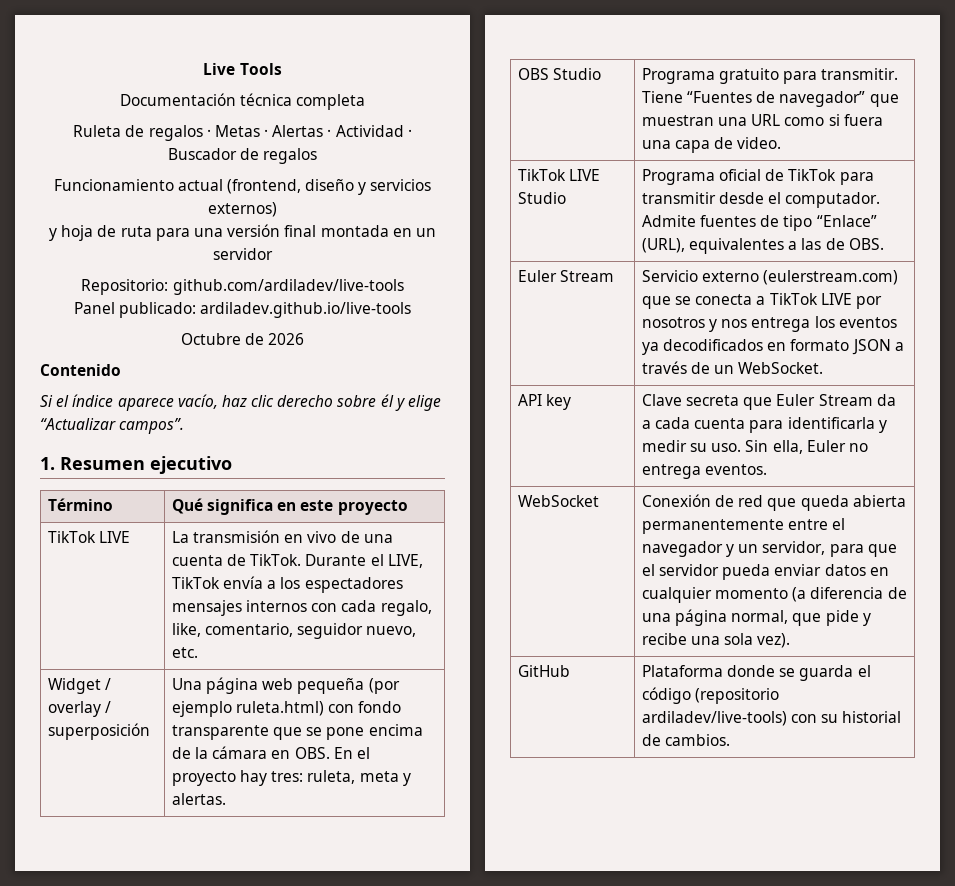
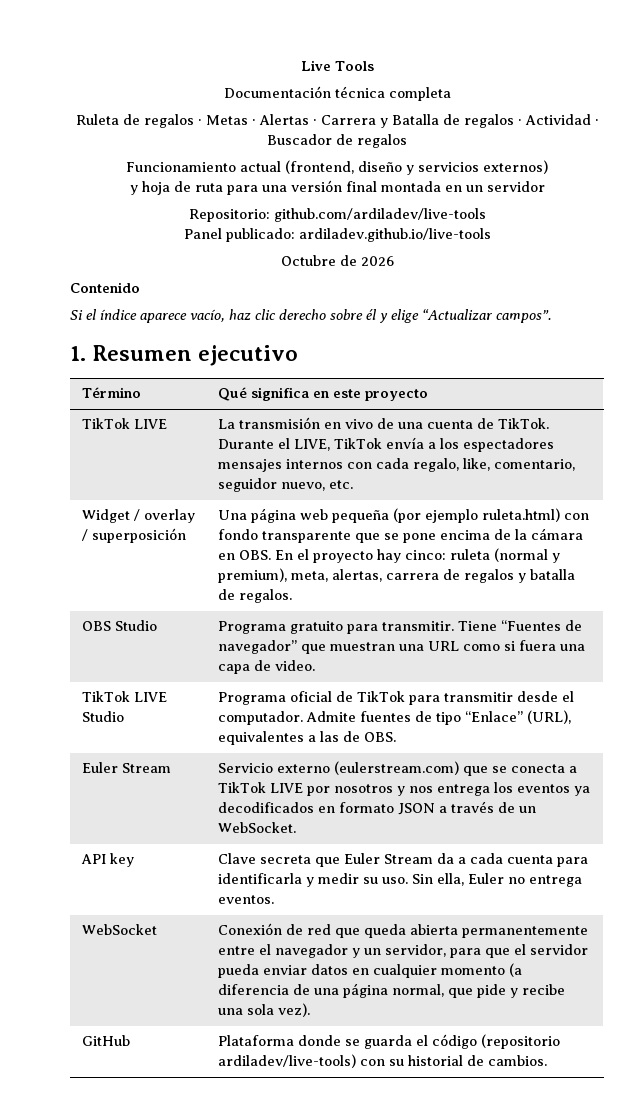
- Ruleta de regalos · Metas · Alertas · Actividad · Buscador de regalos
+ Ruleta de regalos · Metas · Alertas · Carrera y Batalla de regalos · Actividad · Buscador de regalos
- Una página web pequeña (por ejemplo ruleta.html) con fondo transparente que se pone encima de la cámara en OBS. En el proyecto hay tres: ruleta, meta y alertas.
+ Una página web pequeña (por ejemplo ruleta.html) con fondo transparente que se pone encima de la cámara en OBS. En el proyecto hay cinco: ruleta (normal y premium), meta, alertas, carrera de regalos y batalla de regalos.

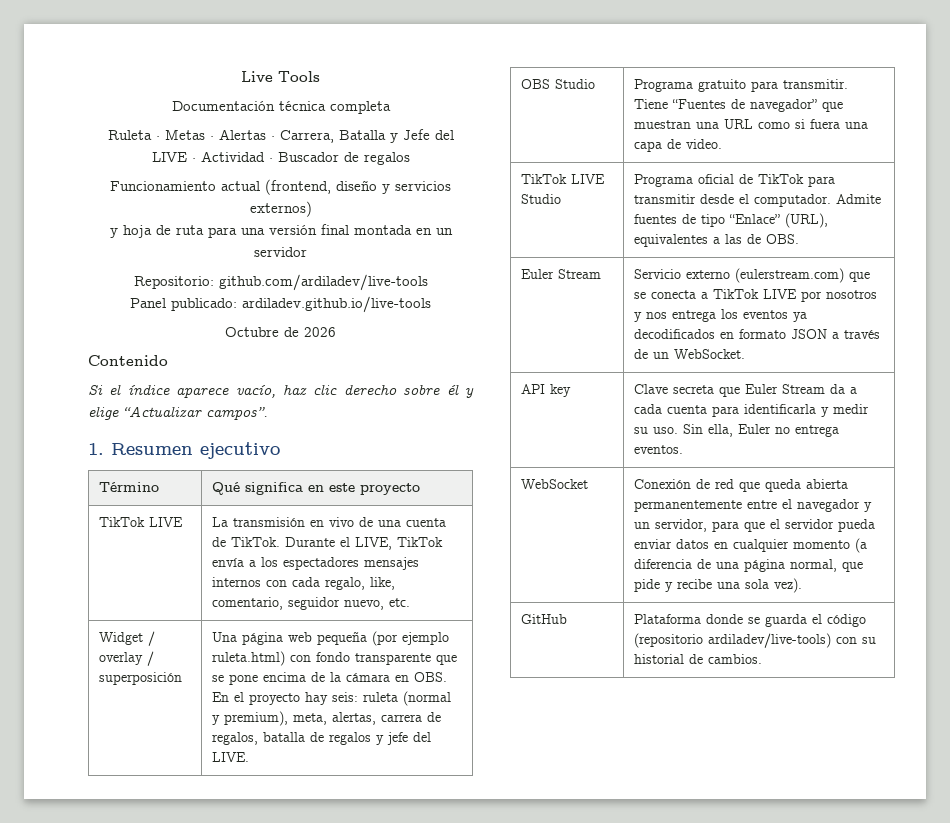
- Ruleta de regalos · Metas · Alertas · Carrera y Batalla de regalos · Actividad · Buscador de regalos
+ Ruleta · Metas · Alertas · Carrera, Batalla y Jefe del LIVE · Actividad · Buscador de regalos
- Una página web pequeña (por ejemplo ruleta.html) con fondo transparente que se pone encima de la cámara en OBS. En el proyecto hay cinco: ruleta (normal y premium), meta, alertas, carrera de regalos y batalla de regalos.
+ Una página web pequeña (por ejemplo ruleta.html) con fondo transparente que se pone encima de la cámara en OBS. En el proyecto hay seis: ruleta (normal y premium), meta, alertas, carrera de regalos, batalla de regalos y jefe del LIVE.

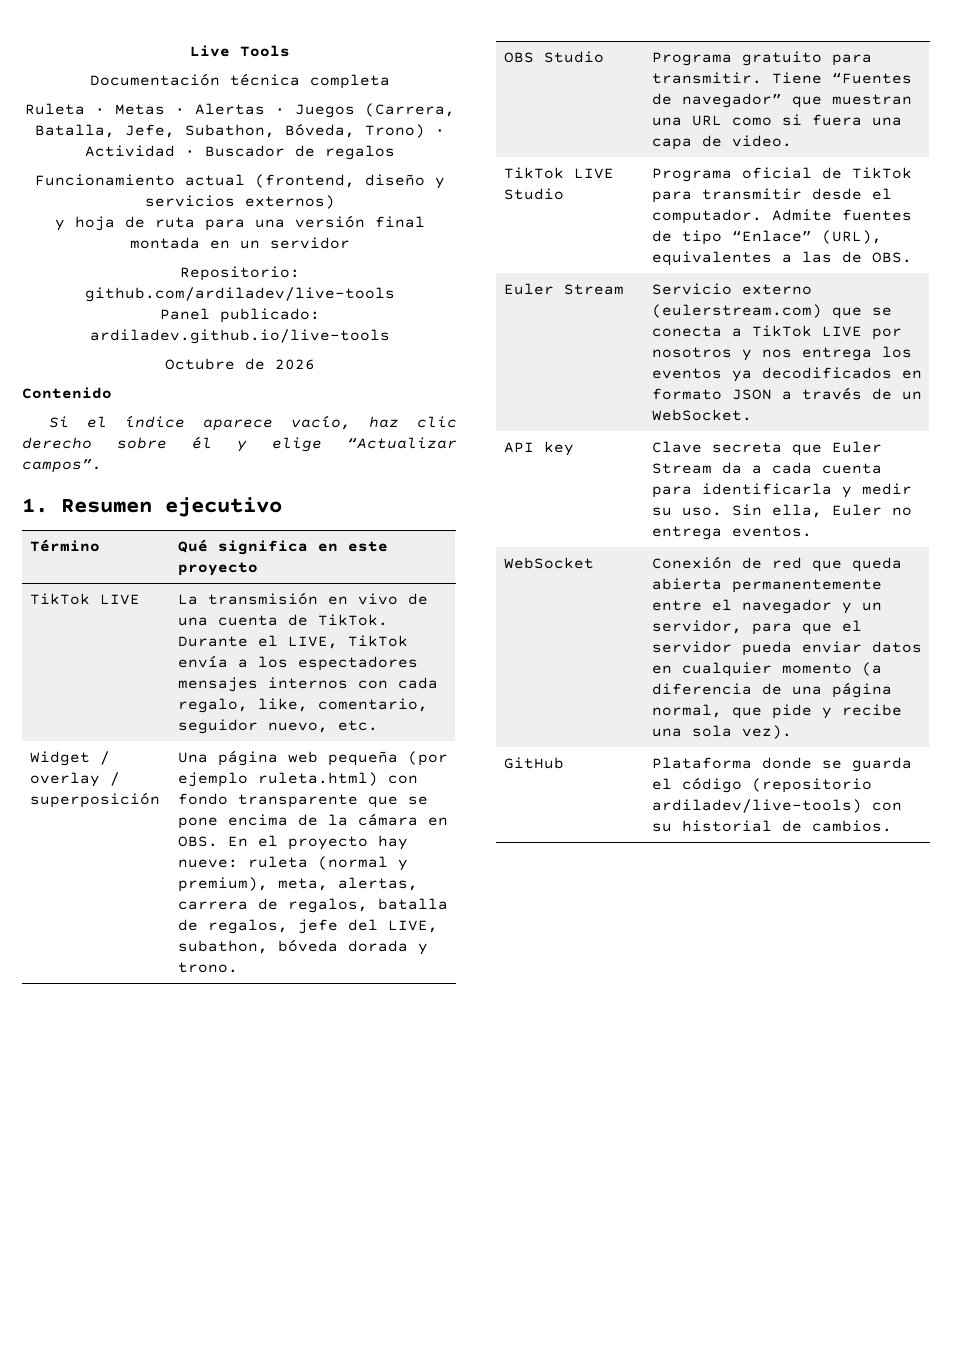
- Ruleta · Metas · Alertas · Carrera, Batalla y Jefe del LIVE · Actividad · Buscador de regalos
+ Ruleta · Metas · Alertas · Juegos (Carrera, Batalla, Jefe, Subathon, Bóveda, Trono) · Actividad · Buscador de regalos
- Una página web pequeña (por ejemplo ruleta.html) con fondo transparente que se pone encima de la cámara en OBS. En el proyecto hay seis: ruleta (normal y premium), meta, alertas, carrera de regalos, batalla de regalos y jefe del LIVE.
+ Una página web pequeña (por ejemplo ruleta.html) con fondo transparente que se pone encima de la cámara en OBS. En el proyecto hay nueve: ruleta (normal y premium), meta, alertas, carrera de regalos, batalla de regalos, jefe del LIVE, subathon, bóveda dorada y trono.

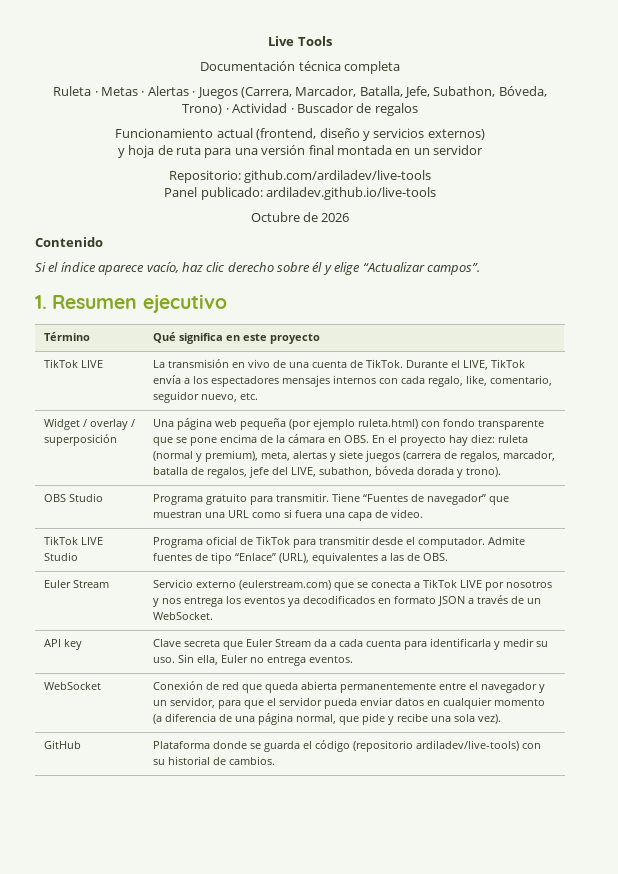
- Ruleta · Metas · Alertas · Juegos (Carrera, Batalla, Jefe, Subathon, Bóveda, Trono) · Actividad · Buscador de regalos
+ Ruleta · Metas · Alertas · Juegos (Carrera, Marcador, Batalla, Jefe, Subathon, Bóveda, Trono) · Actividad · Buscador de regalos
- Una página web pequeña (por ejemplo ruleta.html) con fondo transparente que se pone encima de la cámara en OBS. En el proyecto hay nueve: ruleta (normal y premium), meta, alertas, carrera de regalos, batalla de regalos, jefe del LIVE, subathon, bóveda dorada y trono.
+ Una página web pequeña (por ejemplo ruleta.html) con fondo transparente que se pone encima de la cámara en OBS. En el proyecto hay diez: ruleta (normal y premium), meta, alertas y siete juegos (carrera de regalos, marcador, batalla de regalos, jefe del LIVE, subathon, bóveda dorada y trono).

